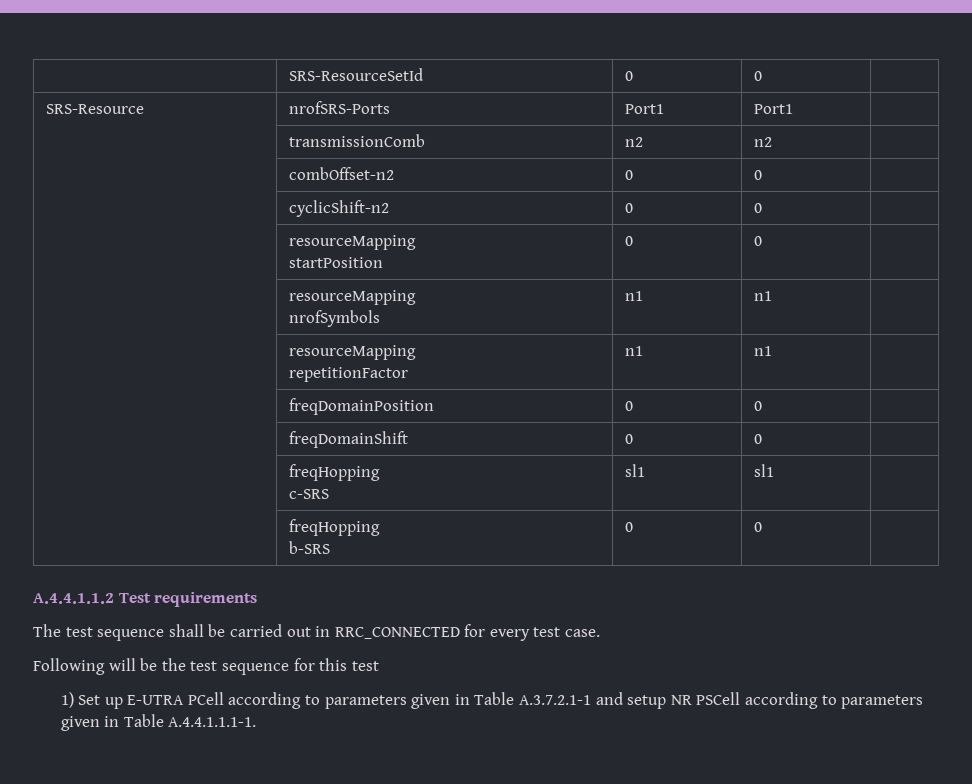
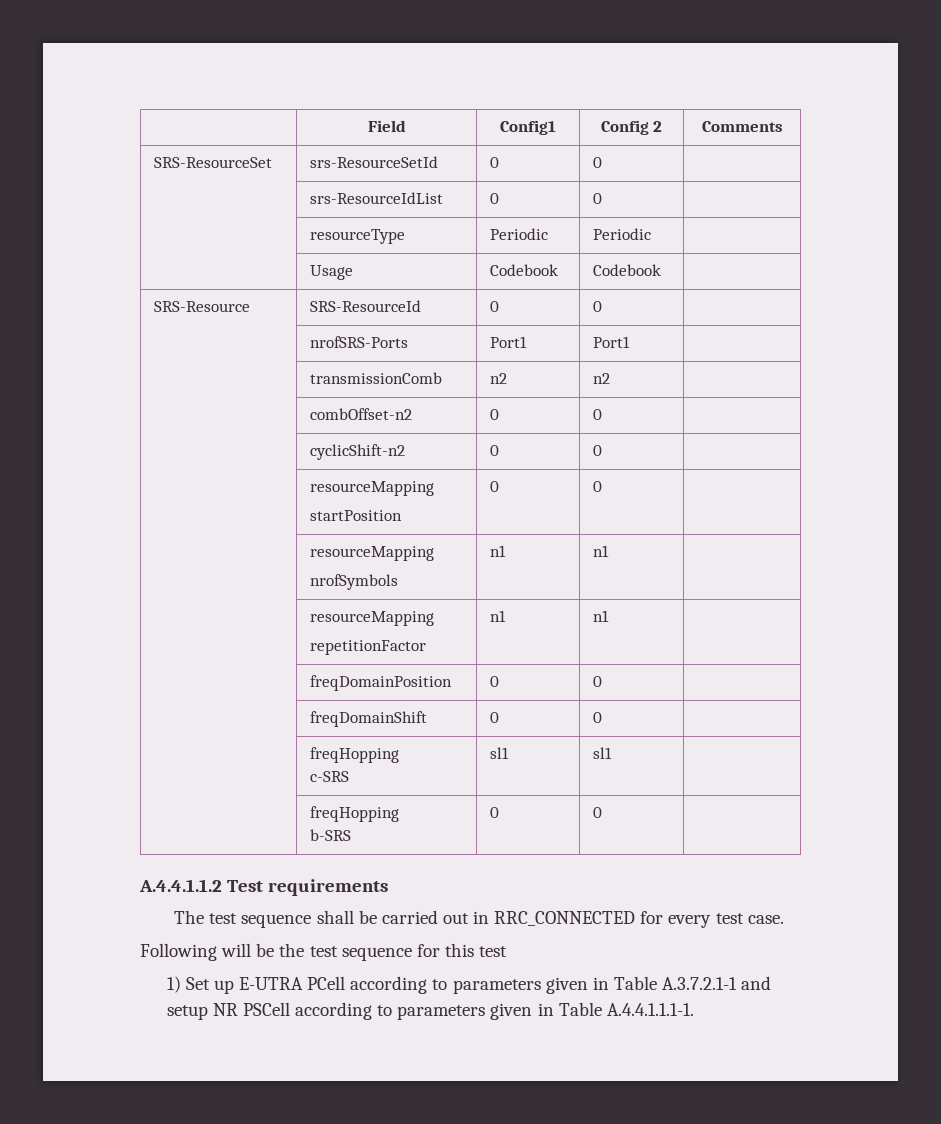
- | SRS-ResourceSetId | 0 | 0 |
- SRS-Resource | nrofSRS-Ports | Port1 | Port1 |
+ | Field | Config1 | Config 2 | Comments
+ SRS-ResourceSet | srs-ResourceSetId | 0 | 0 |
+ | srs-ResourceIdList | 0 | 0 |
+ | resourceType | Periodic | Periodic |
+ | Usage | Codebook | Codebook |
+ SRS-Resource | SRS-ResourceId | 0 | 0 |
+ | nrofSRS-Ports | Port1 | Port1 |

